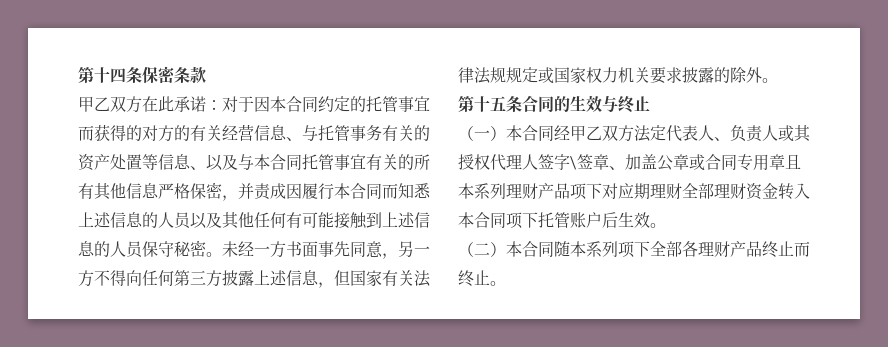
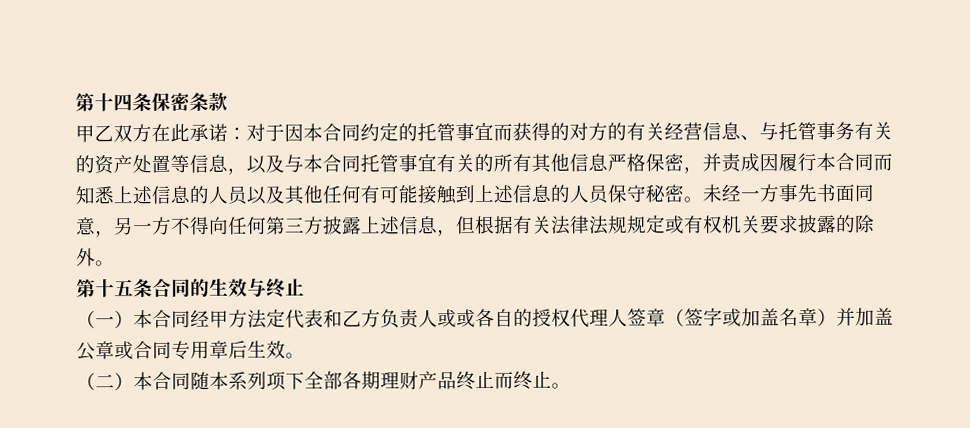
- 甲乙双方在此承诺：对于因本合同约定的托管事宜而获得的对方的有关经营信息、与托管事务有关的资产处置等信息、以及与本合同托管事宜有关的所有其他信息严格保密，并责成因履行本合同而知悉上述信息的人员以及其他任何有可能接触到上述信息的人员保守秘密。
+ 甲乙双方在此承诺：对于因本合同约定的托管事宜而获得的对方的有关经营信息、与托管事务有关的资产处置等信息，以及与本合同托管事宜有关的所有其他信息严格保密，并责成因履行本合同而知悉上述信息的人员以及其他任何有可能接触到上述信息的人员保守秘密。
- 未经一方书面事先同意，另一方不得向任何第三方披露上述信息，但国家有关法律法规规定或国家权力机关要求披露的除外。
+ 未经一方事先书面同意，另一方不得向任何第三方披露上述信息，但根据有关法律法规规定或有权机关要求披露的除外。
- （一）本合同经甲乙双方法定代表人、负责人或其授权代理人签字\签章、加盖公章或合同专用章且本系列理财产品项下对应期理财全部理财资金转入本合同项下托管账户后生效。
+ （一）本合同经甲方法定代表和乙方负责人或或各自的授权代理人签章（签字或加盖名章）并加盖公章或合同专用章后生效。
- （二）本合同随本系列项下全部各理财产品终止而终止。
+ （二）本合同随本系列项下全部各期理财产品终止而终止。

